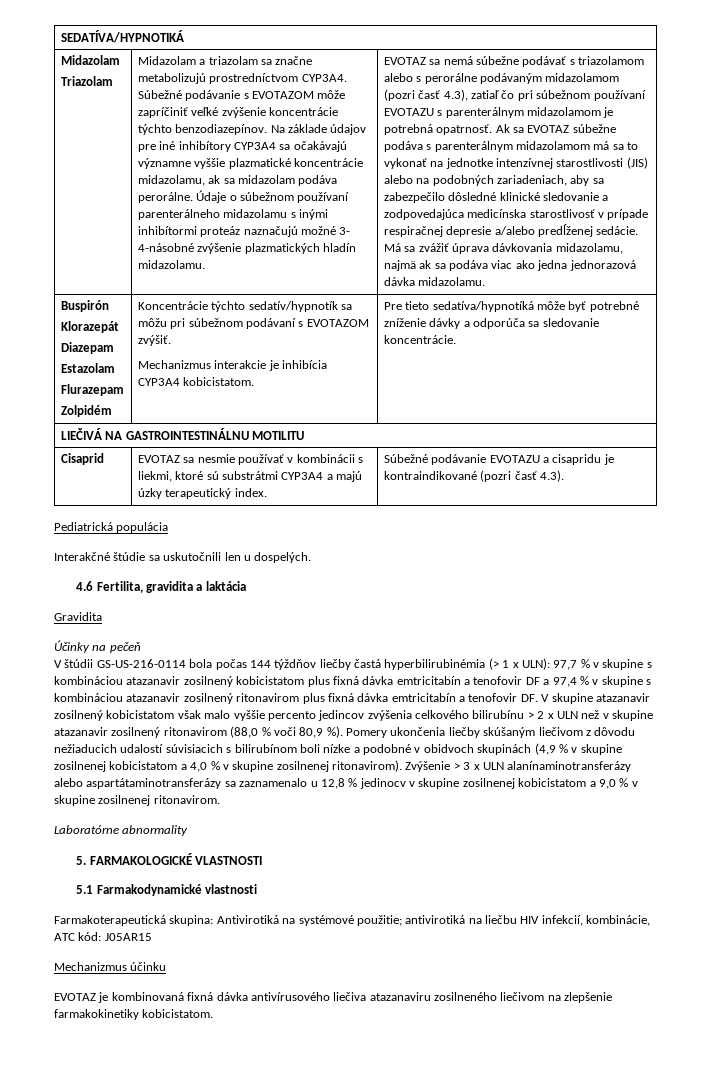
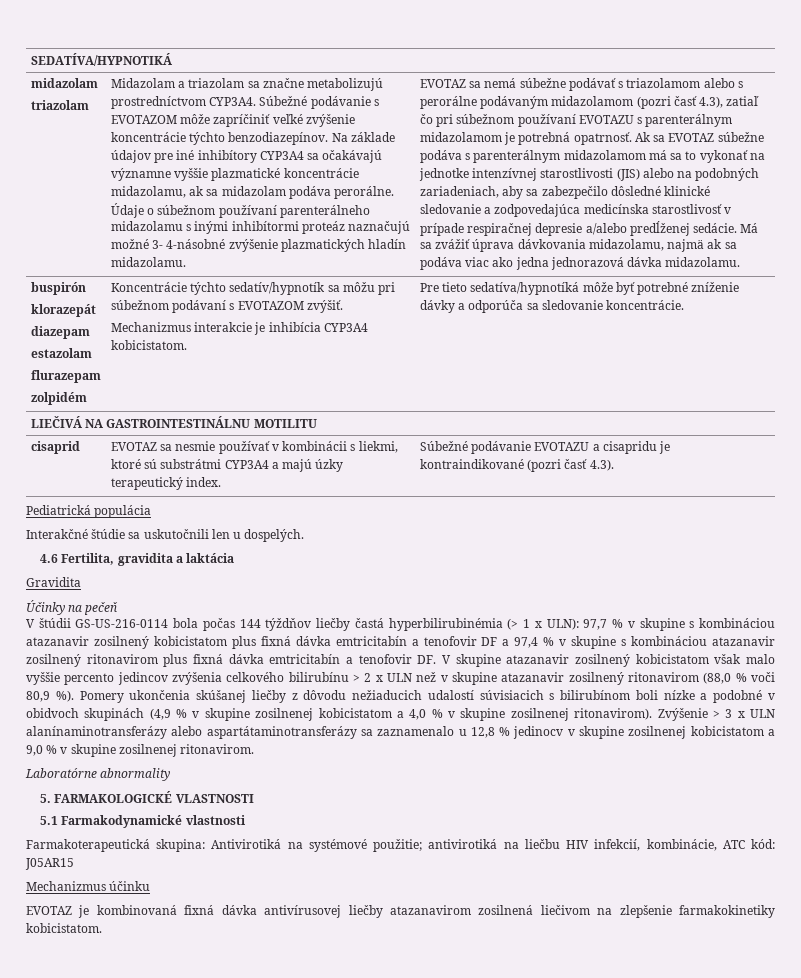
  SEDATÍVA/HYPNOTIKÁ
- Midazolam
- Triazolam
+ midazolam
+ triazolam
- Buspirón
- Klorazepát
- Diazepam
- Estazolam
- Flurazepam
- Zolpidém | Koncentrácie týchto sedatív/hypnotík sa môžu pri súbežnom podávaní s EVOTAZOM zvýšiť.
+ buspirón
+ klorazepát
+ diazepam
+ estazolam
+ flurazepam
+ zolpidém | Koncentrácie týchto sedatív/hypnotík sa môžu pri súbežnom podávaní s EVOTAZOM zvýšiť.
- Cisaprid | EVOTAZ sa nesmie používať v kombinácii s liekmi, ktoré sú substrátmi CYP3A4 a majú úzky terapeutický index. | Súbežné podávanie EVOTAZU a cisapridu je kontraindikované (pozri časť 4.3).
+ cisaprid | EVOTAZ sa nesmie používať v kombinácii s liekmi, ktoré sú substrátmi CYP3A4 a majú úzky terapeutický index. | Súbežné podávanie EVOTAZU a cisapridu je kontraindikované (pozri časť 4.3).
- Pomery ukončenia liečby skúšaným liečivom z dôvodu nežiaducich udalostí súvisiacich s bilirubínom boli nízke a podobné v obidvoch skupinách (4,9 % v skupine zosilnenej kobicistatom a 4,0 % v skupine zosilnenej ritonavirom).
+ Pomery ukončenia skúšanej liečby z dôvodu nežiaducich udalostí súvisiacich s bilirubínom boli nízke a podobné v obidvoch skupinách (4,9 % v skupine zosilnenej kobicistatom a 4,0 % v skupine zosilnenej ritonavirom).
- EVOTAZ je kombinovaná fixná dávka antivírusového liečiva atazanaviru zosilneného liečivom na zlepšenie farmakokinetiky kobicistatom.
+ EVOTAZ je kombinovaná fixná dávka antivírusovej liečby atazanavirom zosilnená liečivom na zlepšenie farmakokinetiky kobicistatom.

